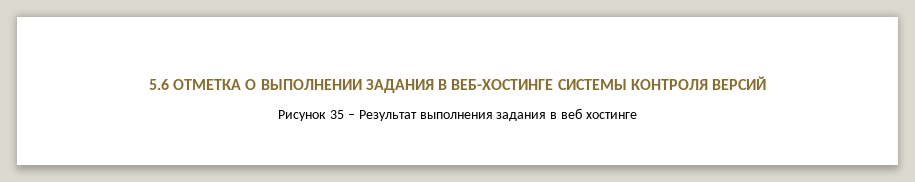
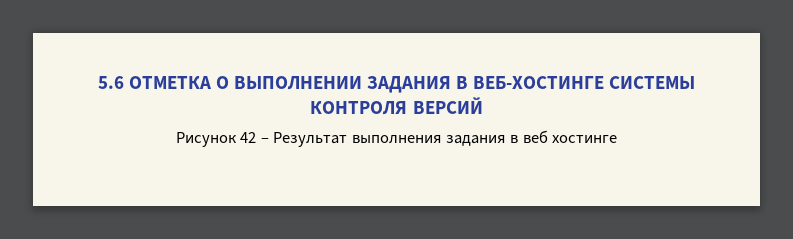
- Рисунок 35 – Результат выполнения задания в веб хостинге
+ Рисунок 42 – Результат выполнения задания в веб хостинге

